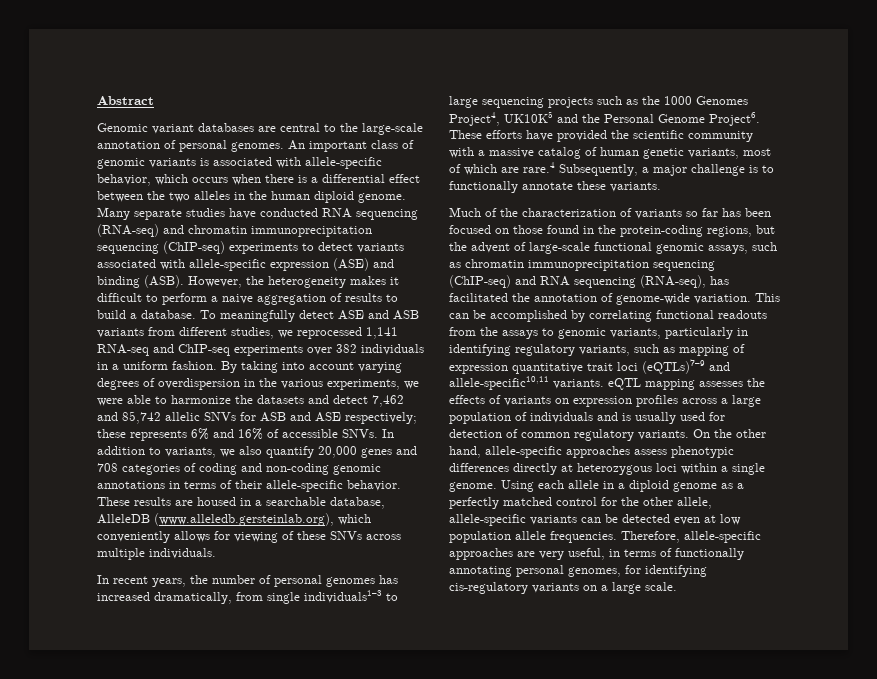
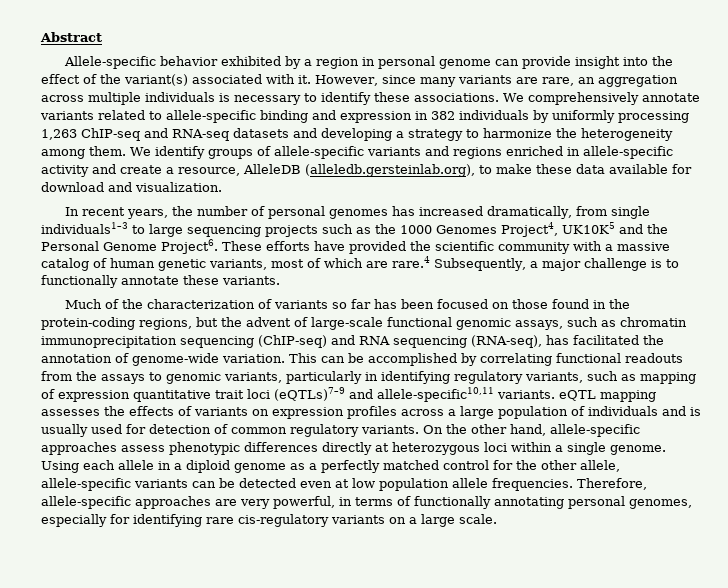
- Genomic variant databases are central to the large-scale annotation of personal genomes. An important class of genomic variants is associated with allele-specific behavior, which occurs when there is a differential effect between the two alleles in the human diploid genome. Many separate studies have conducted RNA sequencing (RNA-seq) and chromatin immunoprecipitation sequencing (ChIP-seq) experiments to detect variants associated with allele-specific expression (ASE) and binding (ASB). However, the heterogeneity makes it difficult to perform a naive aggregation of results to build a database. To meaningfully detect ASE and ASB variants from different studies, we reprocessed 1,141 RNA-seq and ChIP-seq experiments over 382 individuals in a uniform fashion. By taking into account varying degrees of overdispersion in the various experiments, we were able to harmonize the datasets and detect 7,462 and 85,742 allelic SNVs for ASB and ASE respectively; these represents 6% and 16% of accessible SNVs. In addition to variants, we also quantify 20,000 genes and 708 categories of coding and non-coding genomic annotations in terms of their allele-specific behavior. These results are housed in a searchable database, AlleleDB (www.alleledb.gersteinlab.org), which conveniently allows for viewing of these SNVs across multiple individuals.
+ Allele-specific behavior exhibited by a region in personal genome can provide insight into the effect of the variant(s) associated with it. However, since many variants are rare, an aggregation across multiple individuals is necessary to identify these associations. We comprehensively annotate variants related to allele-specific binding and expression in 382 individuals by uniformly processing 1,263 ChIP-seq and RNA-seq datasets and developing a strategy to harmonize the heterogeneity among them. We identify groups of allele-specific variants and regions enriched in allele-specific activity and create a resource, AlleleDB (alleledb.gersteinlab.org), to make these data available for download and visualization.
- Therefore, allele-specific approaches are very useful, in terms of functionally annotating personal genomes, for identifying cis-regulatory variants on a large scale.
+ Therefore, allele-specific approaches are very powerful, in terms of functionally annotating personal genomes, especially for identifying rare cis-regulatory variants on a large scale.

